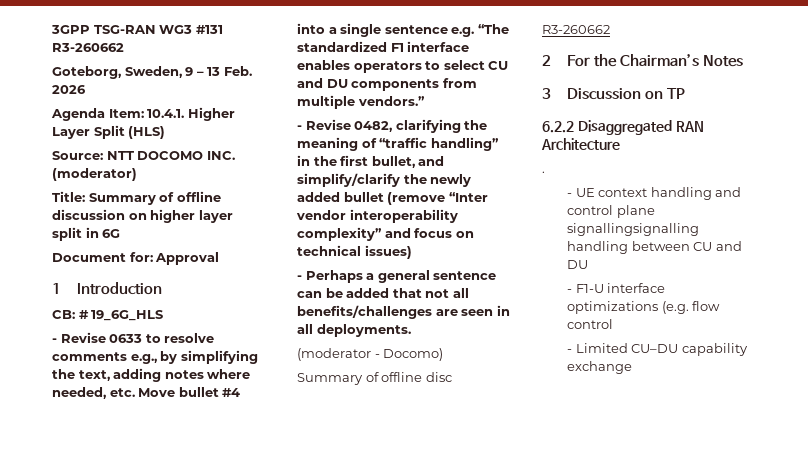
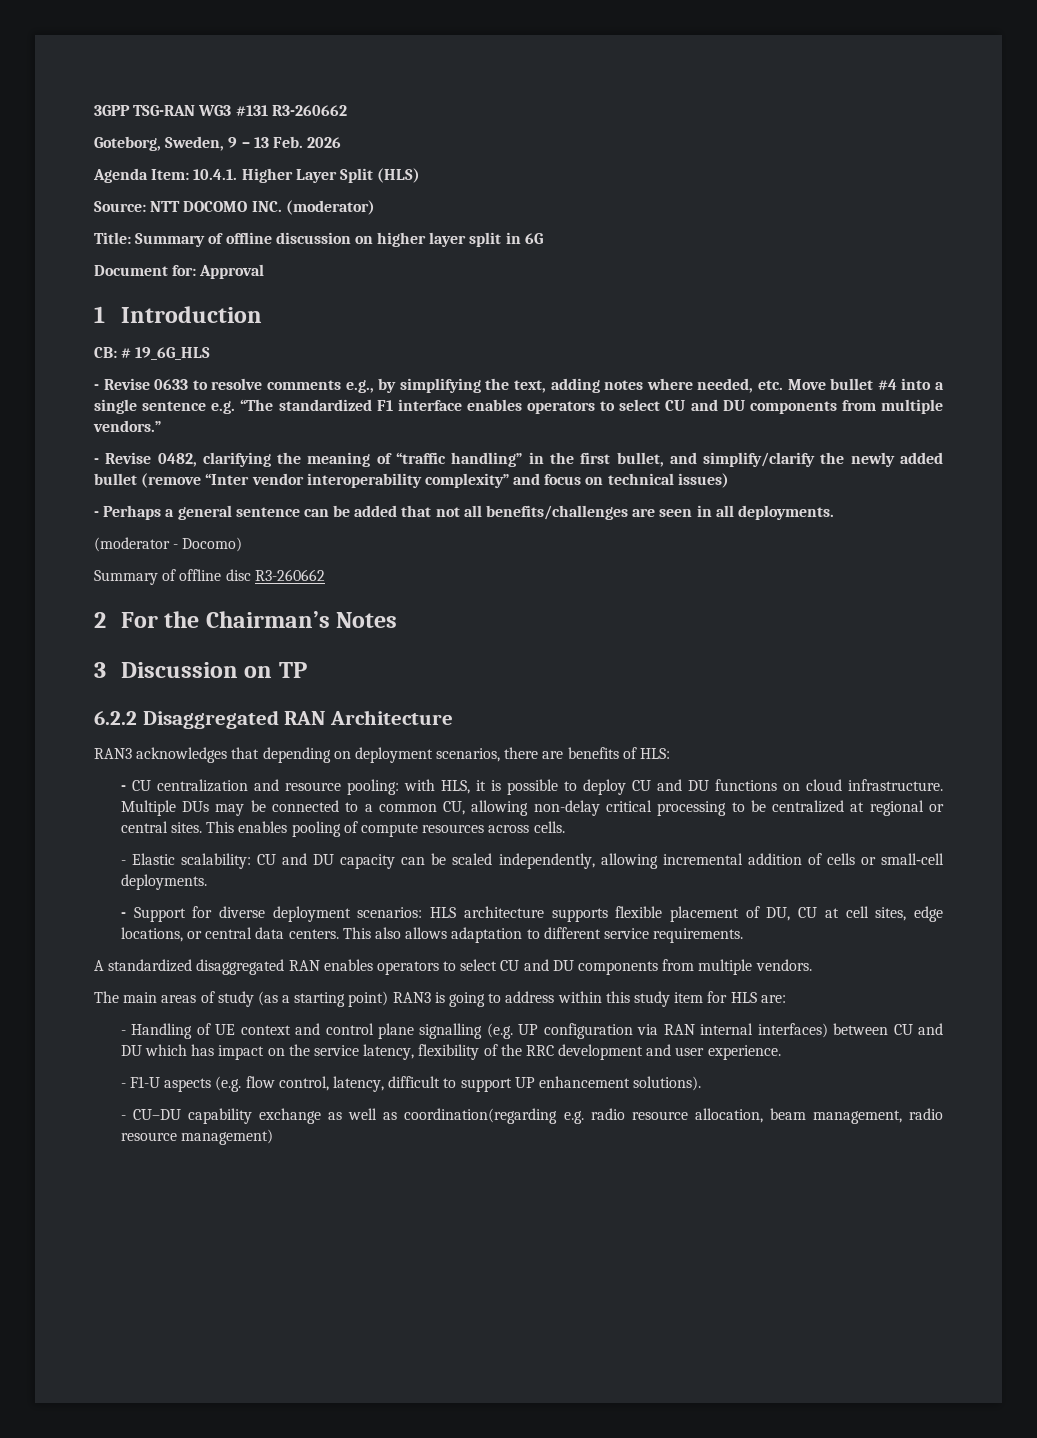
- .
- - UE context handling and control plane signallingsignalling handling between CU and DU
- - F1-U interface optimizations (e.g. flow control
- - Limited CU–DU capability exchange
+ RAN3 acknowledges that depending on deployment scenarios, there are benefits of HLS:
+ - CU centralization and resource pooling: with HLS, it is possible to deploy CU and DU functions on cloud infrastructure. Multiple DUs may be connected to a common CU, allowing non-delay critical processing to be centralized at regional or central sites. This enables pooling of compute resources across cells.
+ - Elastic scalability: CU and DU capacity can be scaled independently, allowing incremental addition of cells or small‑cell deployments.
+ - Support for diverse deployment scenarios: HLS architecture supports flexible placement of DU, CU at cell sites, edge locations, or central data centers. This also allows adaptation to different service requirements.
+ A standardized disaggregated RAN enables operators to select CU and DU components from multiple vendors.
+ The main areas of study (as a starting point) RAN3 is going to address within this study item for HLS are:
+ - Handling of UE context and control plane signalling (e.g. UP configuration via RAN internal interfaces) between CU and DU which has impact on the service latency, flexibility of the RRC development and user experience.
+ - F1-U aspects (e.g. flow control, latency, difficult to support UP enhancement solutions).
+ - CU–DU capability exchange as well as coordination(regarding e.g. radio resource allocation, beam management, radio resource management)

